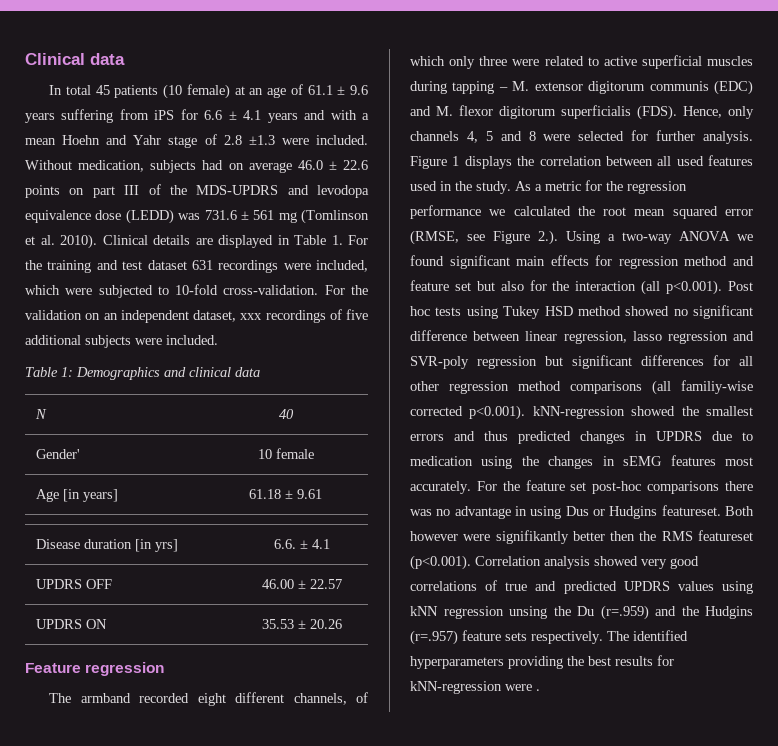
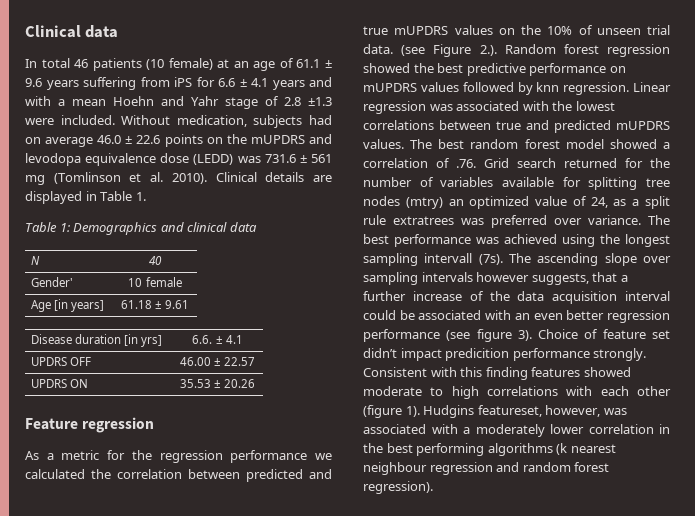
- In total 45 patients (10 female) at an age of 61.1 ± 9.6 years suffering from iPS for 6.6 ± 4.1 years and with a mean Hoehn and Yahr stage of 2.8 ±1.3 were included.
+ In total 46 patients (10 female) at an age of 61.1 ± 9.6 years suffering from iPS for 6.6 ± 4.1 years and with a mean Hoehn and Yahr stage of 2.8 ±1.3 were included.
- Without medication, subjects had on average 46.0 ± 22.6 points on part III of the MDS-UPDRS and levodopa equivalence dose (LEDD) was 731.6 ± 561 mg (Tomlinson et al. 2010).
+ Without medication, subjects had on average 46.0 ± 22.6 points on the mUPDRS and levodopa equivalence dose (LEDD) was 731.6 ± 561 mg (Tomlinson et al. 2010).
- Clinical details are displayed in Table 1. For the training and test dataset 631 recordings were included, which were subjected to 10-fold cross-validation. For the validation on an independent dataset, xxx recordings of five additional subjects were included.
+ Clinical details are displayed in Table 1.
- The armband recorded eight different channels, of which only three were related to active superficial muscles during tapping – M. extensor digitorum communis (EDC) and M. flexor digitorum superficialis (FDS). Hence, only channels 4, 5 and 8 were selected for further analysis. Figure 1 displays the correlation between all used features used in the study. As a metric for the regression performance we calculated the root mean squared error (RMSE, see Figure 2.). Using a two-way ANOVA we found significant main effects for regression method and feature set but also for the interaction (all p<0.001). Post hoc tests using Tukey HSD method showed no significant difference between linear regression, lasso regression and SVR-poly regression but significant differences for all other regression method comparisons (all familiy-wise corrected p<0.001). kNN-regression showed the smallest errors and thus predicted changes in UPDRS due to medication using the changes in sEMG features most accurately. For the feature set post-hoc comparisons there was no advantage in using Dus or Hudgins featureset. Both however were signifikantly better then the RMS featureset (p<0.001). Correlation analysis showed very good correlations of true and predicted UPDRS values using kNN regression unsing the Du (r=.959) and the Hudgins (r=.957) feature sets respectively. The identified hyperparameters providing the best results for kNN-regression were .
+ As a metric for the regression performance we calculated the correlation between predicted and true mUPDRS values on the 10% of unseen trial data. (see Figure 2.). Random forest regression showed the best predictive performance on mUPDRS values followed by knn regression. Linear regression was associated with the lowest correlations between true and predicted mUPDRS values. The best random forest model showed a correlation of .76. Grid search returned for the number of variables available for splitting tree nodes (mtry) an optimized value of 24, as a split rule extratrees was preferred over variance. The best performance was achieved using the longest sampling intervall (7s). The ascending slope over sampling intervals however suggests, that a further increase of the data acquisition interval could be associated with an even better regression performance (see figure 3). Choice of feature set didn’t impact predicition performance strongly. Consistent with this finding features showed moderate to high correlations with each other (figure 1). Hudgins featureset, however, was associated with a moderately lower correlation in the best performing algorithms (k nearest neighbour regression and random forest regression).

